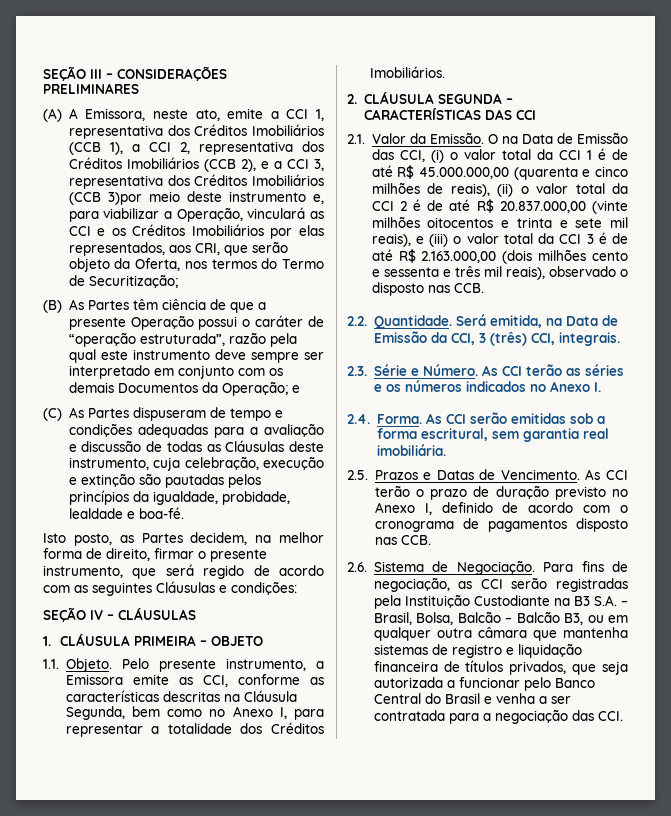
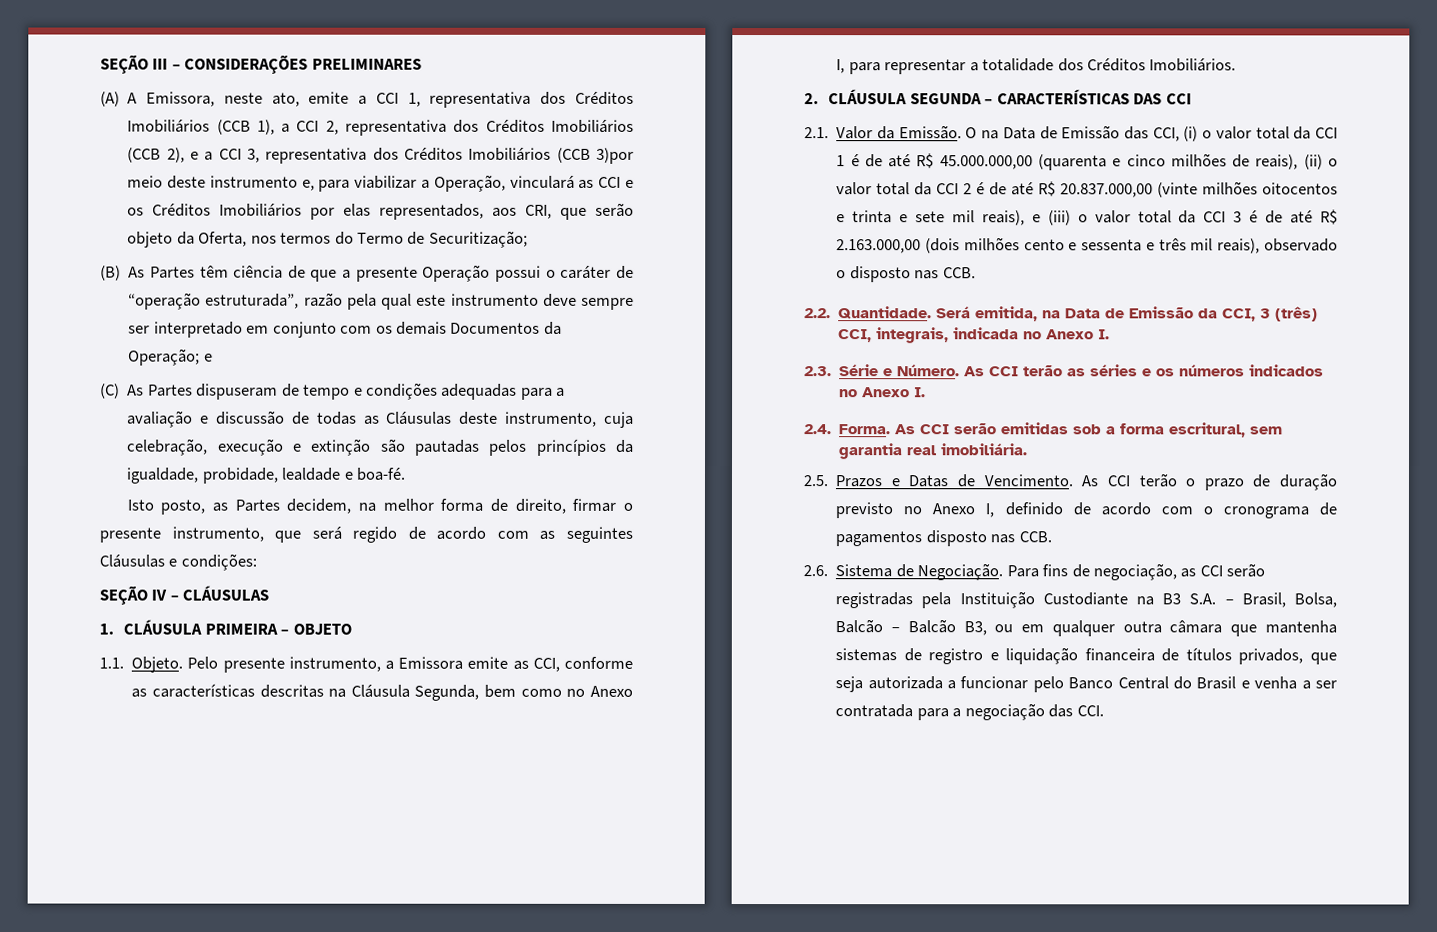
- Será emitida, na Data de Emissão da CCI, 3 (três) CCI, integrais.
+ Será emitida, na Data de Emissão da CCI, 3 (três) CCI, integrais, indicada no Anexo I.

